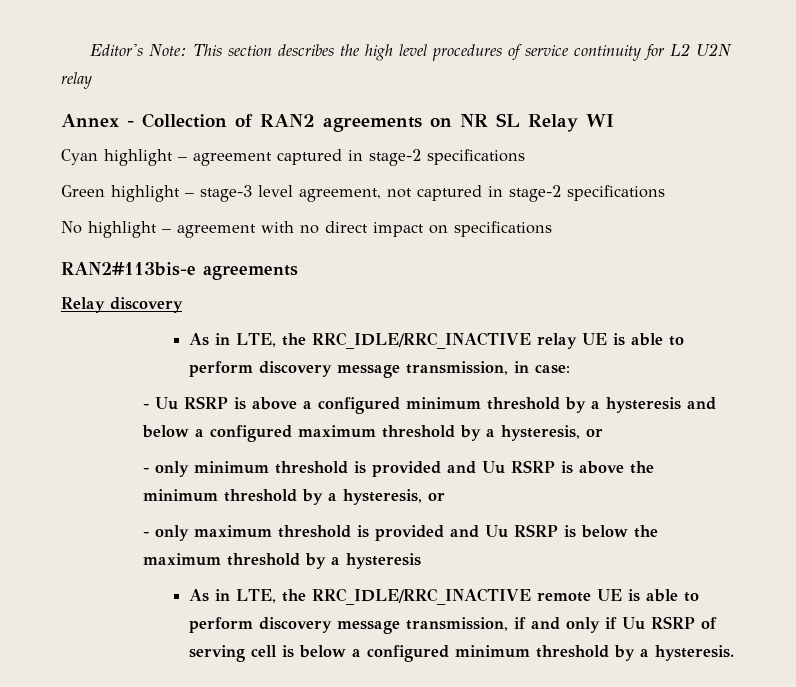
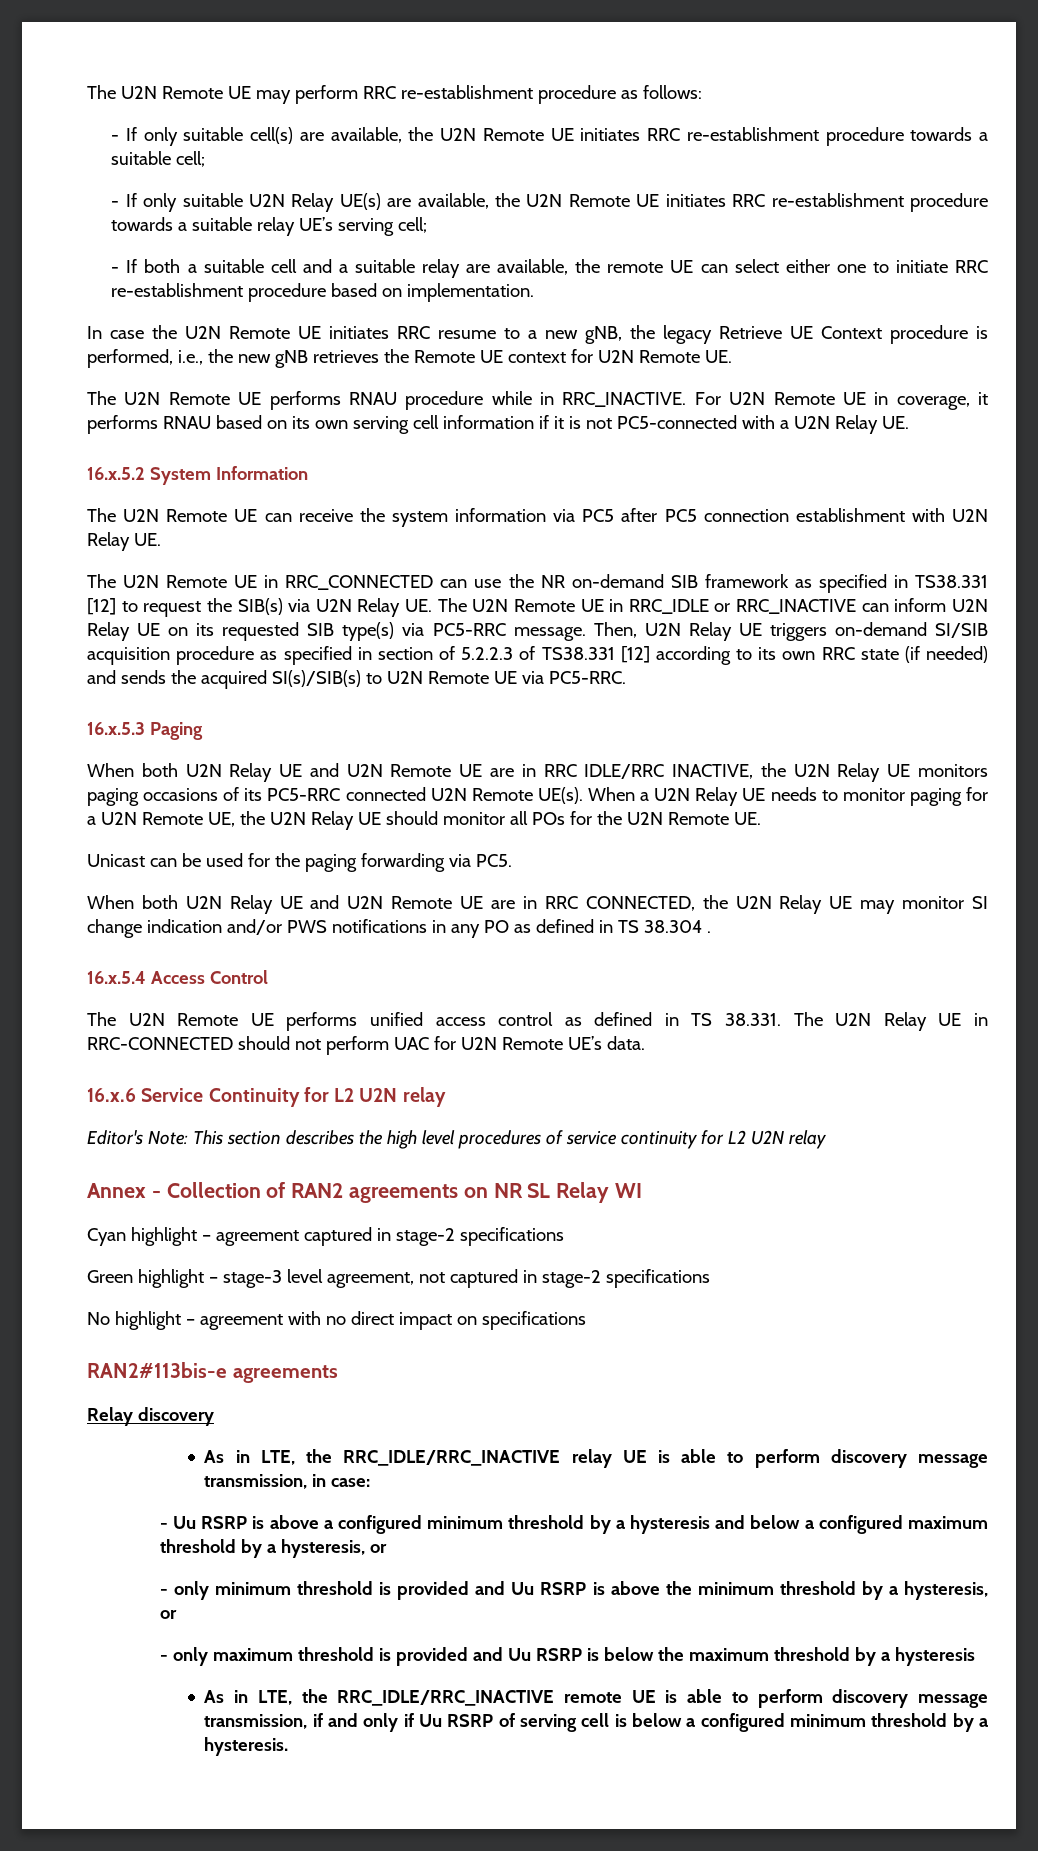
+ The U2N Remote UE may perform RRC re-establishment procedure as follows:
+ - If only suitable cell(s) are available, the U2N Remote UE initiates RRC re-establishment procedure towards a suitable cell;
+ - If only suitable U2N Relay UE(s) are available, the U2N Remote UE initiates RRC re-establishment procedure towards a suitable relay UE’s serving cell;
+ - If both a suitable cell and a suitable relay are available, the remote UE can select either one to initiate RRC re-establishment procedure based on implementation.
+ In case the U2N Remote UE initiates RRC resume to a new gNB, the legacy Retrieve UE Context procedure is performed, i.e., the new gNB retrieves the Remote UE context for U2N Remote UE.
+ The U2N Remote UE performs RNAU procedure while in RRC_INACTIVE. For U2N Remote UE in coverage, it performs RNAU based on its own serving cell information if it is not PC5-connected with a U2N Relay UE.
+ 16.x.5.2 System Information
+ The U2N Remote UE can receive the system information via PC5 after PC5 connection establishment with U2N Relay UE.
+ The U2N Remote UE in RRC_CONNECTED can use the NR on-demand SIB framework as specified in TS38.331 [12] to request the SIB(s) via U2N Relay UE. The U2N Remote UE in RRC_IDLE or RRC_INACTIVE can inform U2N Relay UE on its requested SIB type(s) via PC5-RRC message. Then, U2N Relay UE triggers on-demand SI/SIB acquisition procedure as specified in section of 5.2.2.3 of TS38.331 [12] according to its own RRC state (if needed) and sends the acquired SI(s)/SIB(s) to U2N Remote UE via PC5-RRC.
+ 16.x.5.3 Paging
+ When both U2N Relay UE and U2N Remote UE are in RRC IDLE/RRC INACTIVE, the U2N Relay UE monitors paging occasions of its PC5-RRC connected U2N Remote UE(s). When a U2N Relay UE needs to monitor paging for a U2N Remote UE, the U2N Relay UE should monitor all POs for the U2N Remote UE.
+ Unicast can be used for the paging forwarding via PC5.
+ When both U2N Relay UE and U2N Remote UE are in RRC CONNECTED, the U2N Relay UE may monitor SI change indication and/or PWS notifications in any PO as defined in TS 38.304 .
+ 16.x.5.4 Access Control
+ The U2N Remote UE performs unified access control as defined in TS 38.331. The U2N Relay UE in RRC-CONNECTED should not perform UAC for U2N Remote UE’s data.
+ 16.x.6 Service Continuity for L2 U2N relay

